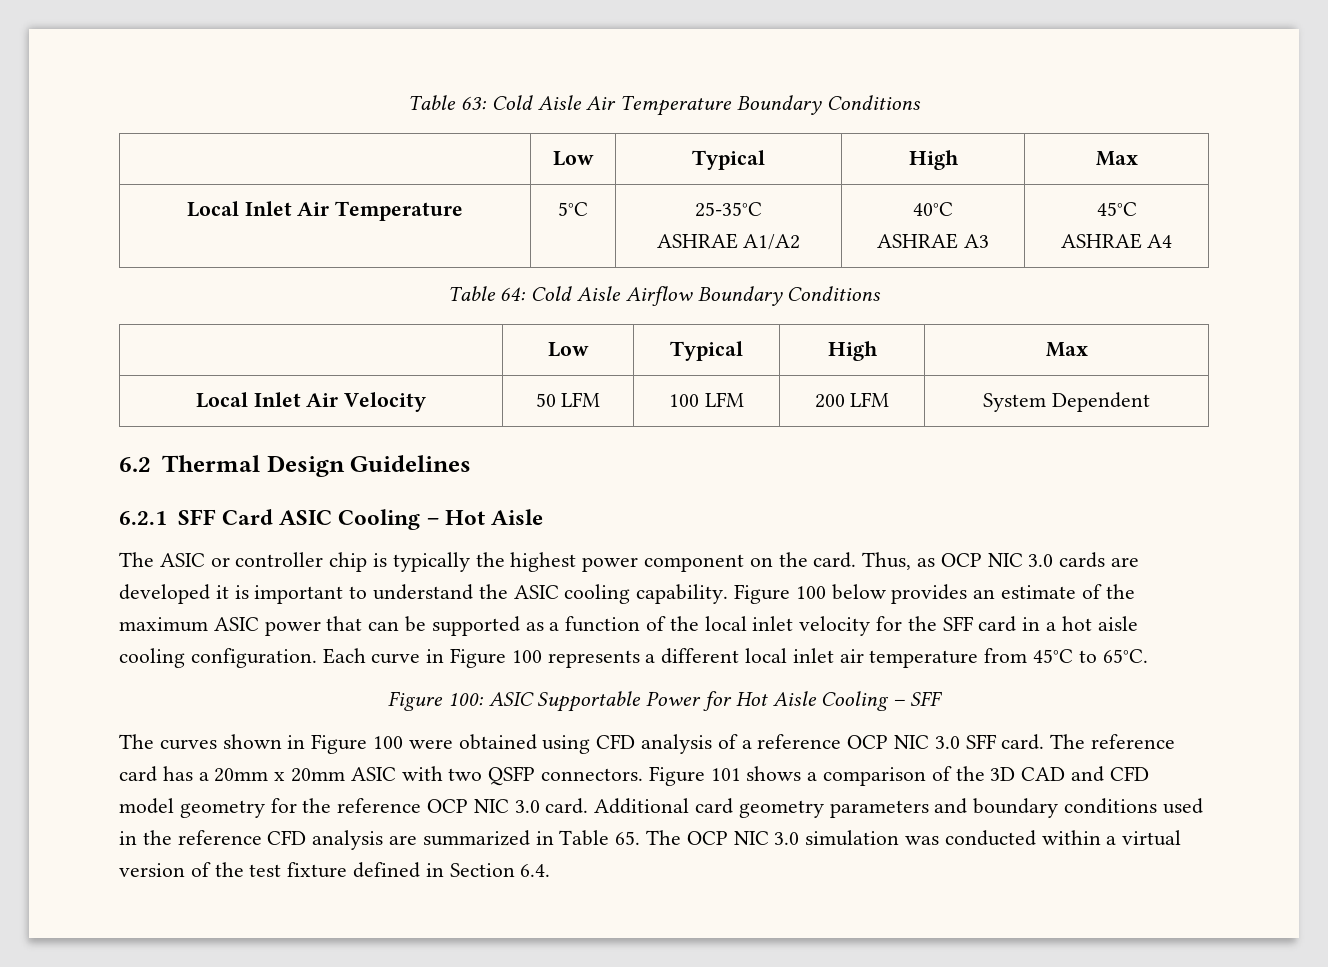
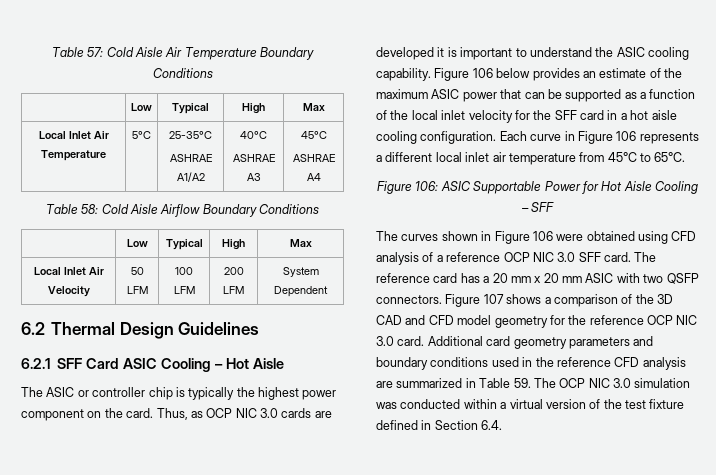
- Table 63: Cold Aisle Air Temperature Boundary Conditions
+ Table 57: Cold Aisle Air Temperature Boundary Conditions
- Table 64: Cold Aisle Airflow Boundary Conditions
+ Table 58: Cold Aisle Airflow Boundary Conditions
- Figure 100 below provides an estimate of the maximum ASIC power that can be supported as a function of the local inlet velocity for the SFF card in a hot aisle cooling configuration.
+ Figure 106 below provides an estimate of the maximum ASIC power that can be supported as a function of the local inlet velocity for the SFF card in a hot aisle cooling configuration.
- Each curve in Figure 100 represents a different local inlet air temperature from 45°C to 65°C.
+ Each curve in Figure 106 represents a different local inlet air temperature from 45°C to 65°C.
- Figure 100: ASIC Supportable Power for Hot Aisle Cooling – SFF
+ Figure 106: ASIC Supportable Power for Hot Aisle Cooling – SFF
- The curves shown in Figure 100 were obtained using CFD analysis of a reference OCP NIC 3.0 SFF card.
+ The curves shown in Figure 106 were obtained using CFD analysis of a reference OCP NIC 3.0 SFF card.
- The reference card has a 20mm x 20mm ASIC with two QSFP connectors.
+ The reference card has a 20 mm x 20 mm ASIC with two QSFP connectors.
- Figure 101 shows a comparison of the 3D CAD and CFD model geometry for the reference OCP NIC 3.0 card.
+ Figure 107 shows a comparison of the 3D CAD and CFD model geometry for the reference OCP NIC 3.0 card.
- Additional card geometry parameters and boundary conditions used in the reference CFD analysis are summarized in Table 65. The OCP NIC 3.0 simulation was conducted within a virtual version of the test fixture defined in Section 6.4.
+ Additional card geometry parameters and boundary conditions used in the reference CFD analysis are summarized in Table 59. The OCP NIC 3.0 simulation was conducted within a virtual version of the test fixture defined in Section 6.4.

